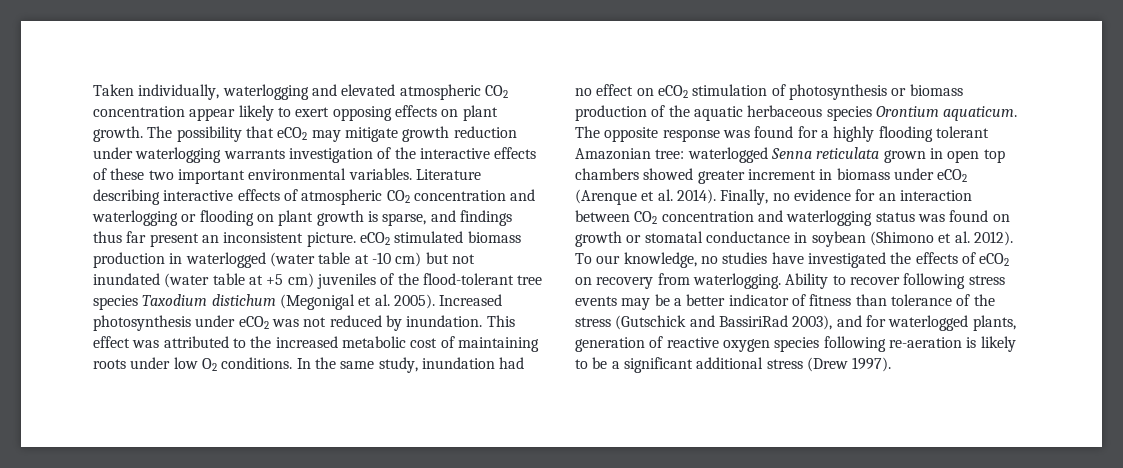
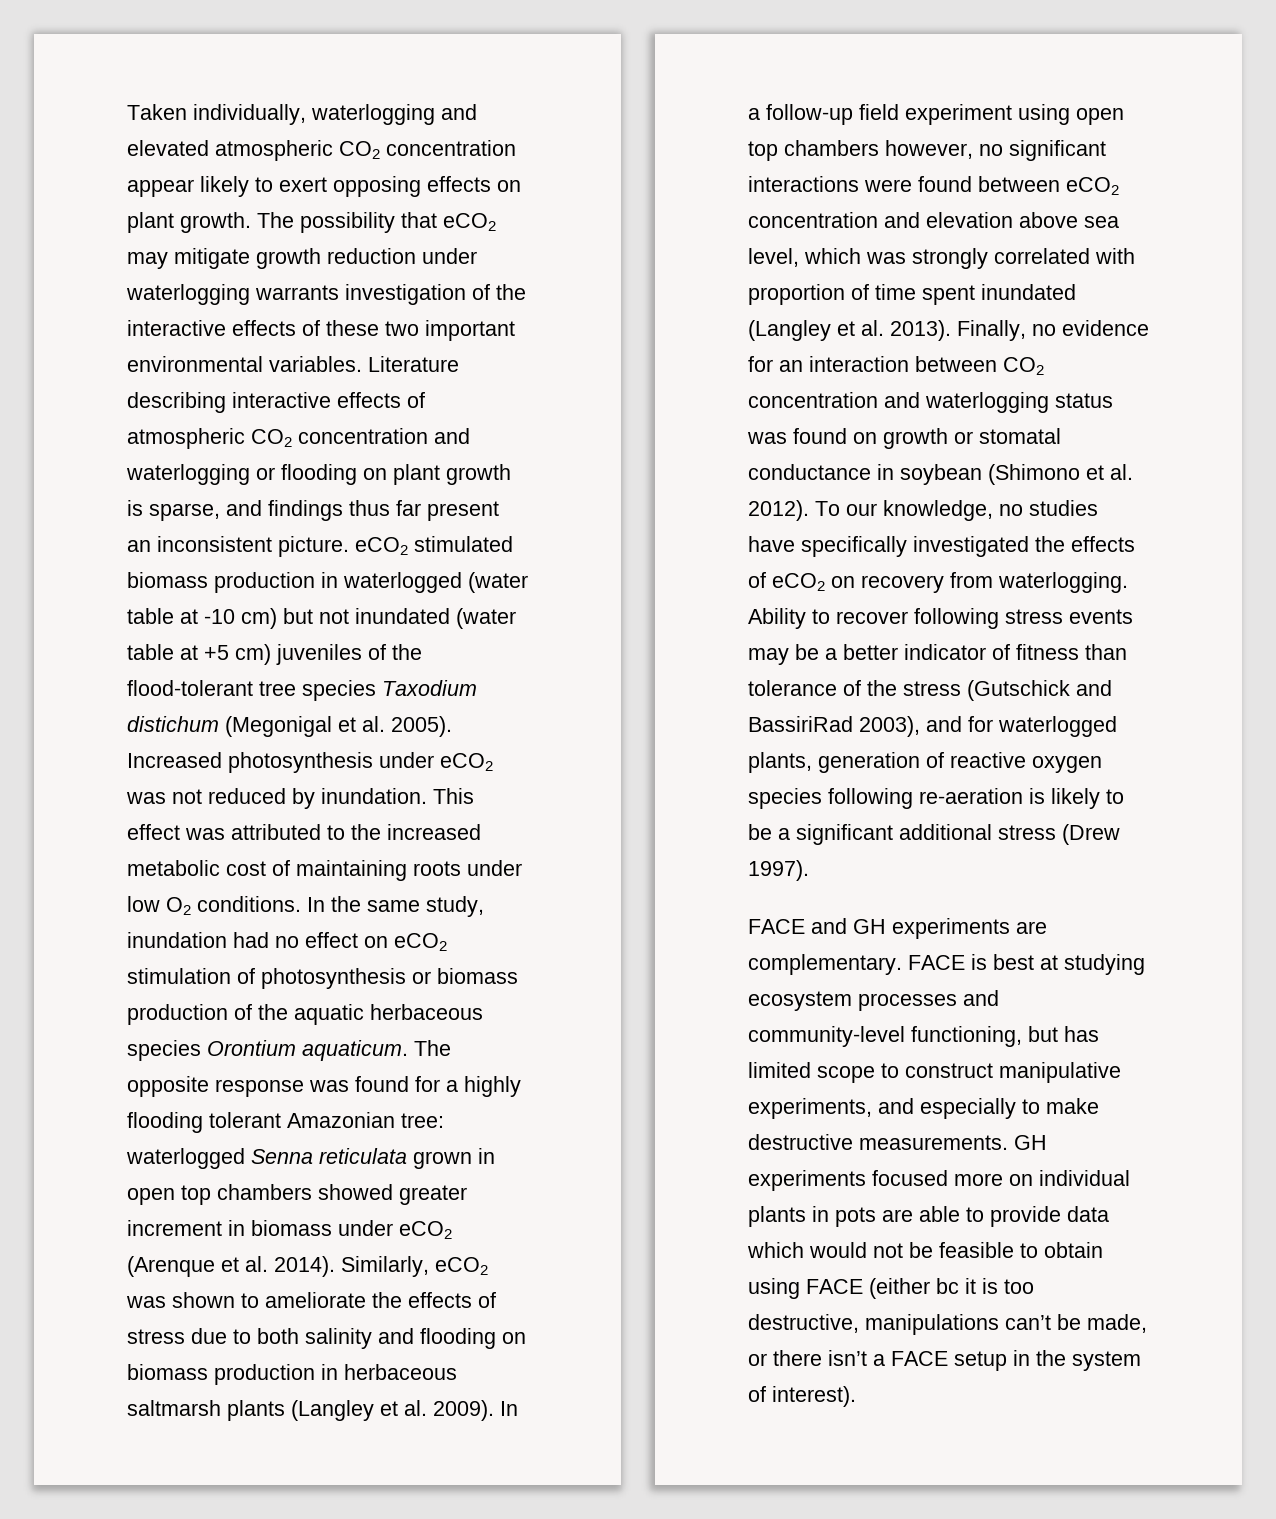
+ Similarly, eCO2 was shown to ameliorate the effects of stress due to both salinity and flooding on biomass production in herbaceous saltmarsh plants (Langley et al. 2009). In a follow-up field experiment using open top chambers however, no significant interactions were found between eCO2 concentration and elevation above sea level, which was strongly correlated with proportion of time spent inundated (Langley et al. 2013).
- To our knowledge, no studies have investigated the effects of eCO2 on recovery from waterlogging.
+ To our knowledge, no studies have specifically investigated the effects of eCO2 on recovery from waterlogging.
+ FACE and GH experiments are complementary. FACE is best at studying ecosystem processes and community-level functioning, but has limited scope to construct manipulative experiments, and especially to make destructive measurements. GH experiments focused more on individual plants in pots are able to provide data which would not be feasible to obtain using FACE (either bc it is too destructive, manipulations can’t be made, or there isn’t a FACE setup in the system of interest).

